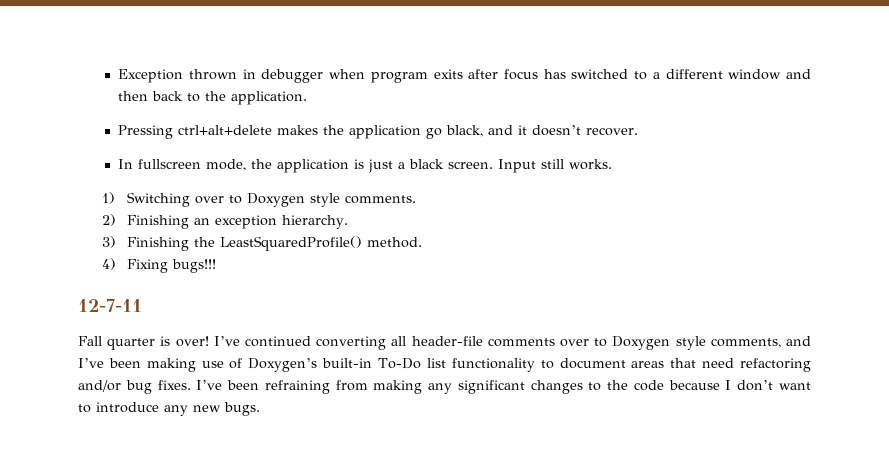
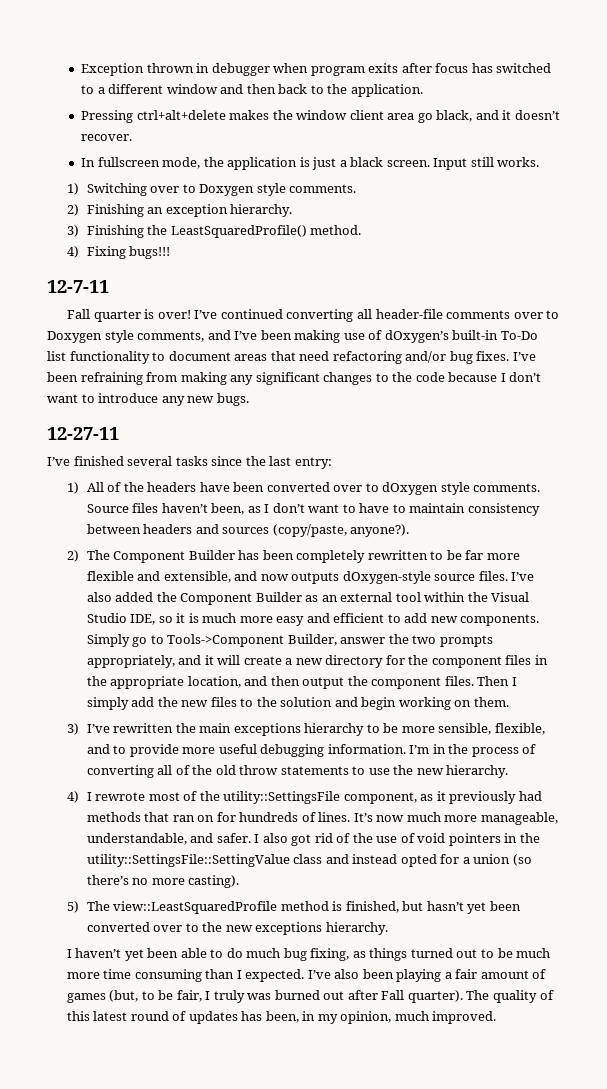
- Pressing ctrl+alt+delete makes the application go black, and it doesn’t recover.
+ Pressing ctrl+alt+delete makes the window client area go black, and it doesn’t recover.
- I’ve continued converting all header-file comments over to Doxygen style comments, and I’ve been making use of Doxygen’s built-in To-Do list functionality to document areas that need refactoring and/or bug fixes.
+ I’ve continued converting all header-file comments over to Doxygen style comments, and I’ve been making use of dOxygen’s built-in To-Do list functionality to document areas that need refactoring and/or bug fixes.
+ 12-27-11
+ I’ve finished several tasks since the last entry:
+ 1) All of the headers have been converted over to dOxygen style comments. Source files haven’t been, as I don’t want to have to maintain consistency between headers and sources (copy/paste, anyone?).
+ 2) The Component Builder has been completely rewritten to be far more flexible and extensible, and now outputs dOxygen-style source files. I’ve also added the Component Builder as an external tool within the Visual Studio IDE, so it is much more easy and efficient to add new components. Simply go to Tools->Component Builder, answer the two prompts appropriately, and it will create a new directory for the component files in the appropriate location, and then output the component files. Then I simply add the new files to the solution and begin working on them.
+ 3) I’ve rewritten the main exceptions hierarchy to be more sensible, flexible, and to provide more useful debugging information. I’m in the process of converting all of the old throw statements to use the new hierarchy.
+ 4) I rewrote most of the utility::SettingsFile component, as it previously had methods that ran on for hundreds of lines. It’s now much more manageable, understandable, and safer. I also got rid of the use of void pointers in the utility::SettingsFile::SettingValue class and instead opted for a union (so there’s no more casting).
+ 5) The view::LeastSquaredProfile method is finished, but hasn’t yet been converted over to the new exceptions hierarchy.
+ I haven’t yet been able to do much bug fixing, as things turned out to be much more time consuming than I expected. I’ve also been playing a fair amount of games (but, to be fair, I truly was burned out after Fall quarter). The quality of this latest round of updates has been, in my opinion, much improved.

